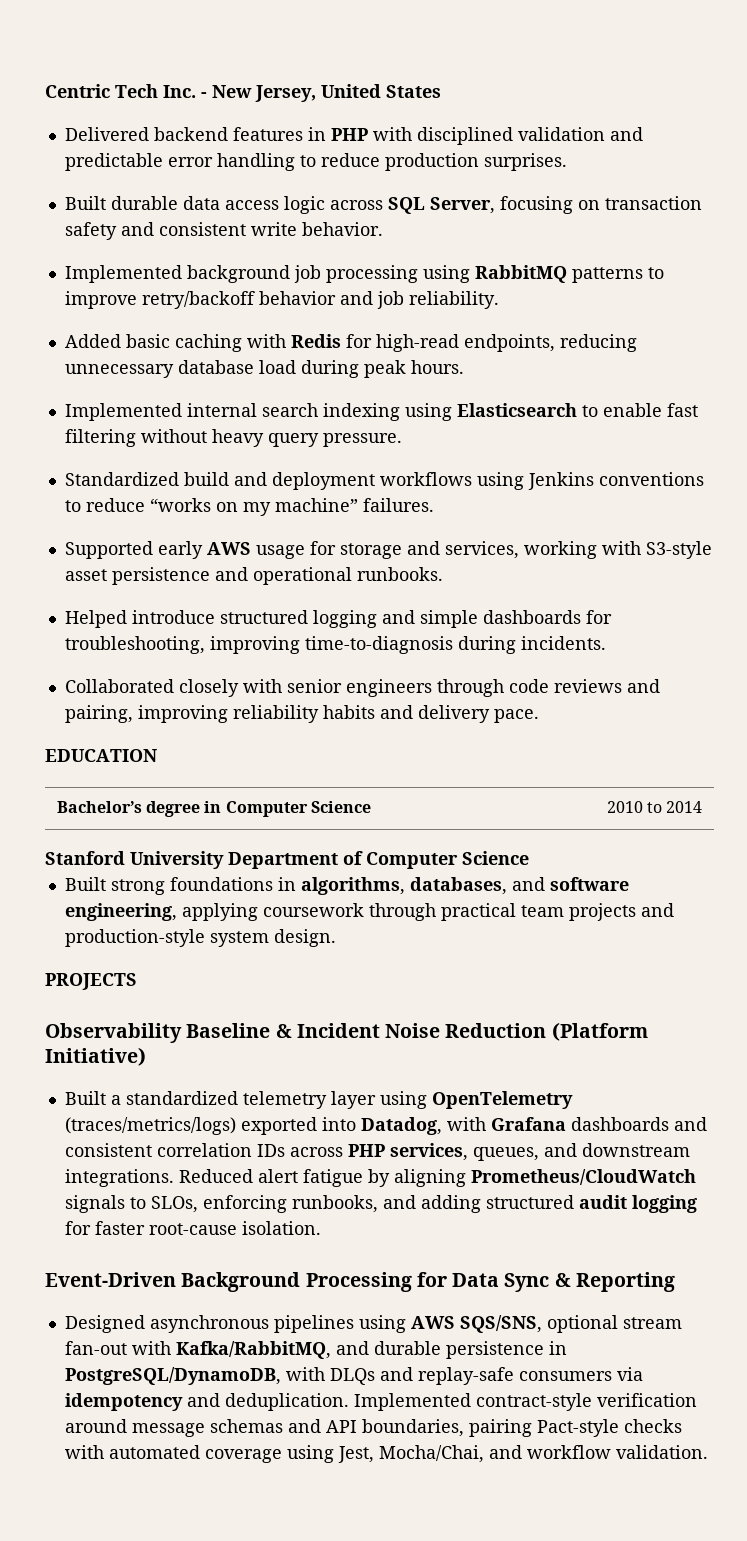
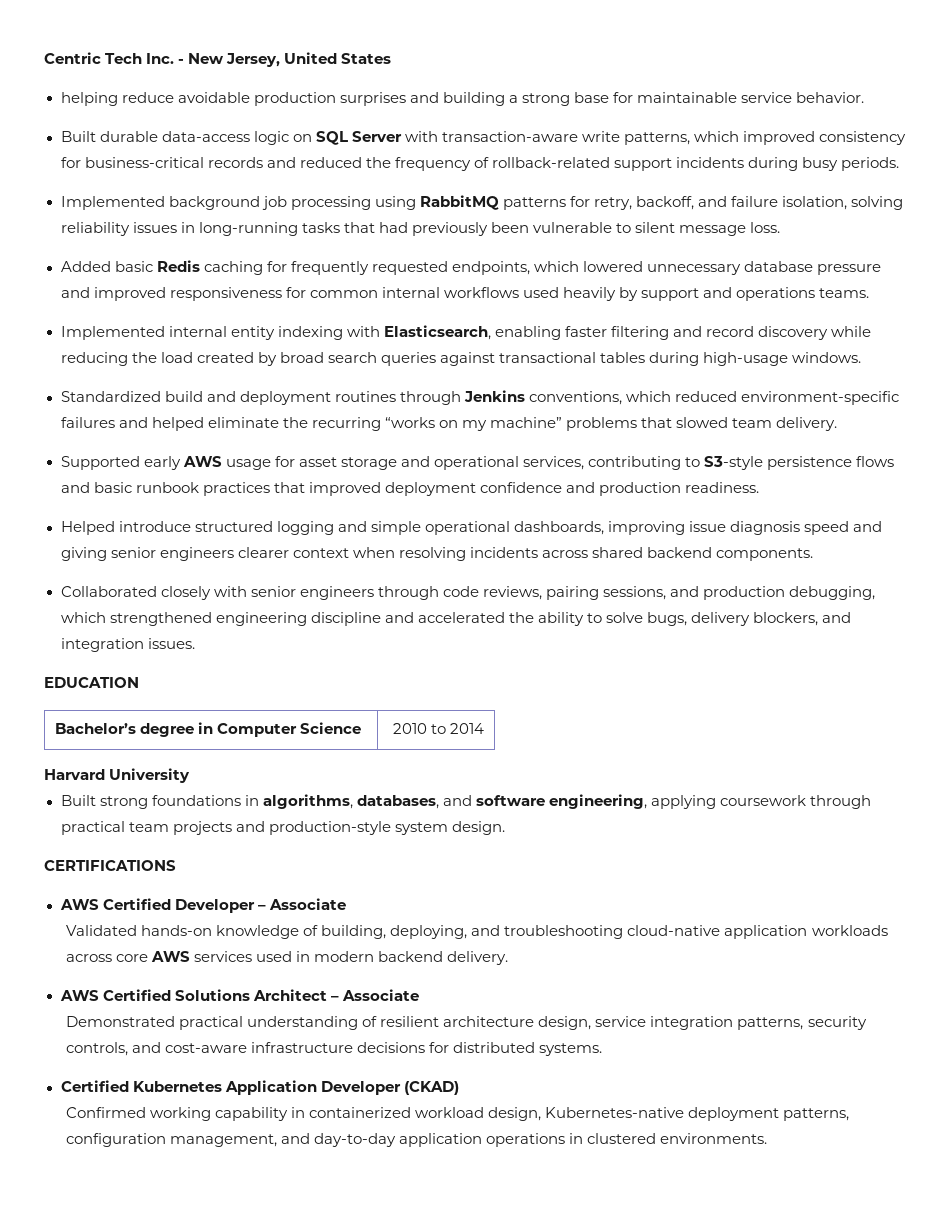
- Delivered backend features in PHP with disciplined validation and predictable error handling to reduce production surprises.
- Built durable data access logic across SQL Server, focusing on transaction safety and consistent write behavior.
+ helping reduce avoidable production surprises and building a strong base for maintainable service behavior.
+ Built durable data-access logic on SQL Server with transaction-aware write patterns, which improved consistency for business-critical records and reduced the frequency of rollback-related support incidents during busy periods.
- Implemented background job processing using RabbitMQ patterns to improve retry/backoff behavior and job reliability.
- Added basic caching with Redis for high-read endpoints, reducing unnecessary database load during peak hours.
- Implemented internal search indexing using Elasticsearch to enable fast filtering without heavy query pressure.
- Standardized build and deployment workflows using Jenkins conventions to reduce “works on my machine” failures.
+ Implemented background job processing using RabbitMQ patterns for retry, backoff, and failure isolation, solving reliability issues in long-running tasks that had previously been vulnerable to silent message loss.
+ Added basic Redis caching for frequently requested endpoints, which lowered unnecessary database pressure and improved responsiveness for common internal workflows used heavily by support and operations teams.
+ Implemented internal entity indexing with Elasticsearch, enabling faster filtering and record discovery while reducing the load created by broad search queries against transactional tables during high-usage windows.
+ Standardized build and deployment routines through Jenkins conventions, which reduced environment-specific failures and helped eliminate the recurring “works on my machine” problems that slowed team delivery.
- Supported early AWS usage for storage and services, working with S3-style asset persistence and operational runbooks.
+ Supported early AWS usage for asset storage and operational services, contributing to S3-style persistence flows and basic runbook practices that improved deployment confidence and production readiness.
- Helped introduce structured logging and simple dashboards for troubleshooting, improving time-to-diagnosis during incidents.
+ Helped introduce structured logging and simple operational dashboards, improving issue diagnosis speed and giving senior engineers clearer context when resolving incidents across shared backend components.
- Collaborated closely with senior engineers through code reviews and pairing, improving reliability habits and delivery pace.
+ Collaborated closely with senior engineers through code reviews, pairing sessions, and production debugging, which strengthened engineering discipline and accelerated the ability to solve bugs, delivery blockers, and integration issues.
- Stanford University Department of Computer Science
+ Harvard University
- PROJECTS
- Observability Baseline & Incident Noise Reduction (Platform Initiative)
- Built a standardized telemetry layer using OpenTelemetry (traces/metrics/logs) exported into Datadog, with Grafana dashboards and consistent correlation IDs across PHP services, queues, and downstream integrations. Reduced alert fatigue by aligning Prometheus/CloudWatch signals to SLOs, enforcing runbooks, and adding structured audit logging for faster root-cause isolation.
- Event-Driven Background Processing for Data Sync & Reporting
- Designed asynchronous pipelines using AWS SQS/SNS, optional stream fan-out with Kafka/RabbitMQ, and durable persistence in PostgreSQL/DynamoDB, with DLQs and replay-safe consumers via idempotency and deduplication. Implemented contract-style verification around message schemas and API boundaries, pairing Pact-style checks with automated coverage using Jest, Mocha/Chai, and workflow validation.
+ CERTIFICATIONS
+ AWS Certified Developer – Associate
+ Validated hands-on knowledge of building, deploying, and troubleshooting cloud-native application workloads across core AWS services used in modern backend delivery.
+ AWS Certified Solutions Architect – Associate
+ Demonstrated practical understanding of resilient architecture design, service integration patterns, security controls, and cost-aware infrastructure decisions for distributed systems.
+ Certified Kubernetes Application Developer (CKAD)
+ Confirmed working capability in containerized workload design, Kubernetes-native deployment patterns, configuration management, and day-to-day application operations in clustered environments.

